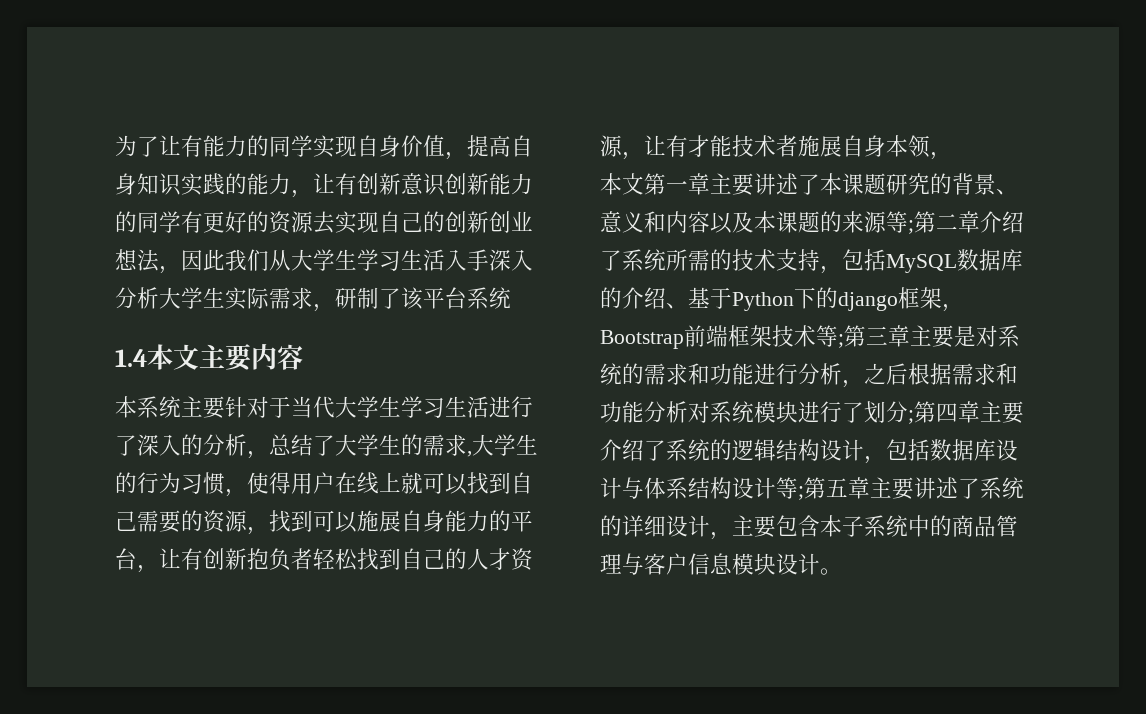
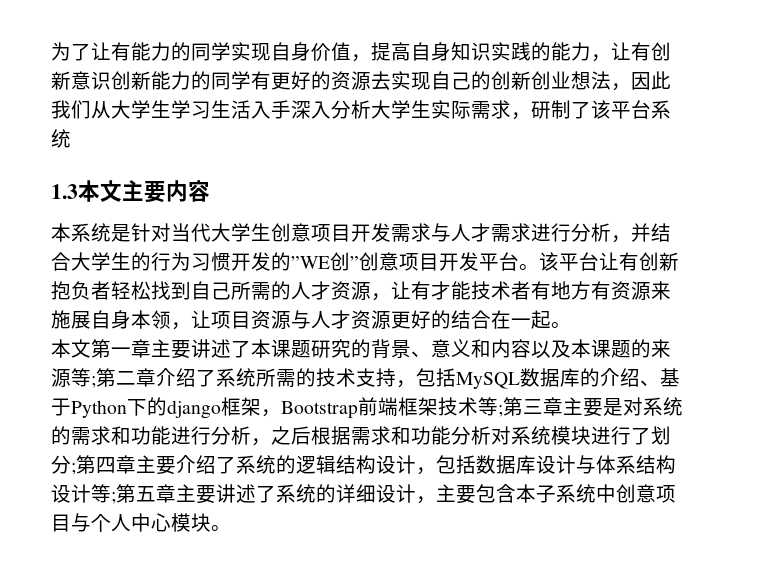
- 1.4本文主要内容
+ 1.3本文主要内容
- 本系统主要针对于当代大学生学习生活进行了深入的分析，总结了大学生的需求,大学生的行为习惯，使得用户在线上就可以找到自己需要的资源，找到可以施展自身能力的平台，让有创新抱负者轻松找到自己的人才资源，让有才能技术者施展自身本领，
+ 本系统是针对当代大学生创意项目开发需求与人才需求进行分析，并结合大学生的行为习惯开发的”WE创”创意项目开发平台。该平台让有创新抱负者轻松找到自己所需的人才资源，让有才能技术者有地方有资源来施展自身本领，让项目资源与人才资源更好的结合在一起。
- 第五章主要讲述了系统的详细设计，主要包含本子系统中的商品管理与客户信息模块设计。
+ 第五章主要讲述了系统的详细设计，主要包含本子系统中创意项目与个人中心模块。

